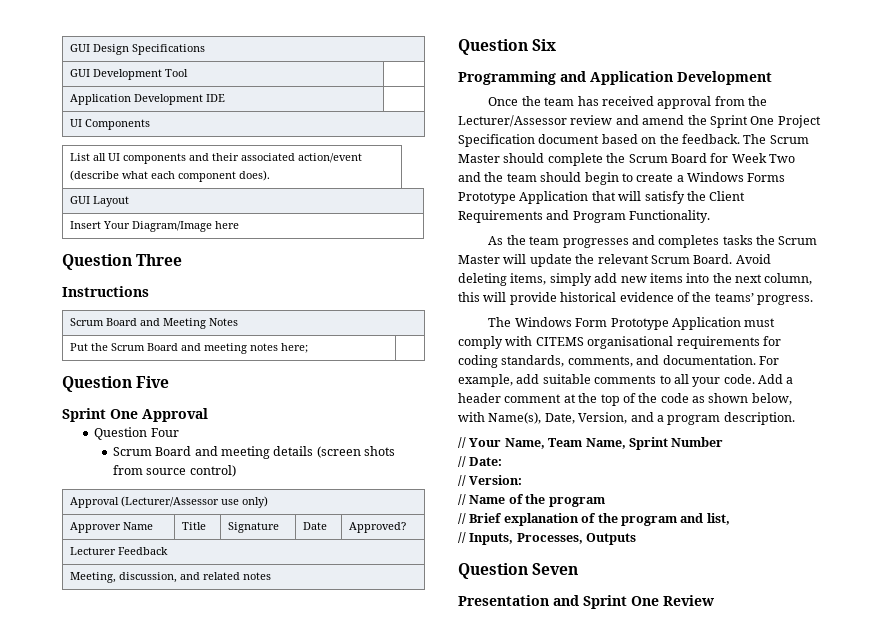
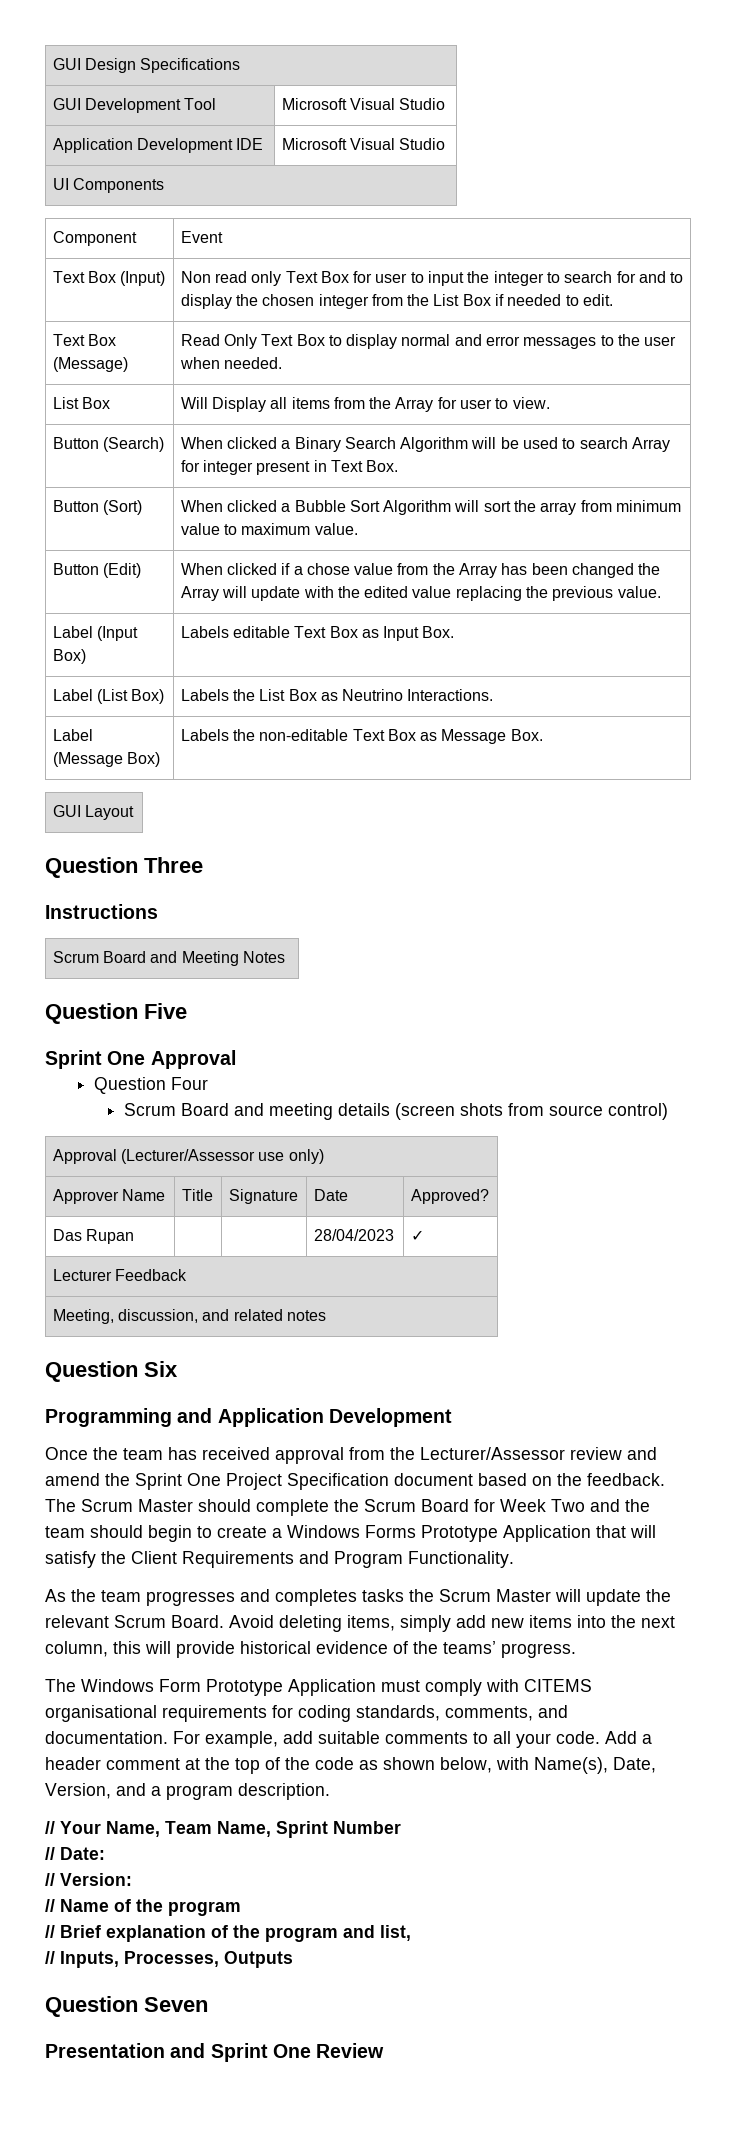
- GUI Development Tool |
+ GUI Development Tool | Microsoft Visual Studio
- Application Development IDE |
+ Application Development IDE | Microsoft Visual Studio
- List all UI components and their associated action/event (describe what each component does).
+ Component | Event
+ Text Box (Input) | Non read only Text Box for user to input the integer to search for and to display the chosen integer from the List Box if needed to edit.
+ Text Box (Message) | Read Only Text Box to display normal and error messages to the user when needed.
+ List Box | Will Display all items from the Array for user to view.
+ Button (Search) | When clicked a Binary Search Algorithm will be used to search Array for integer present in Text Box.
+ Button (Sort) | When clicked a Bubble Sort Algorithm will sort the array from minimum value to maximum value.
+ Button (Edit) | When clicked if a chose value from the Array has been changed the Array will update with the edited value replacing the previous value.
+ Label (Input Box) | Labels editable Text Box as Input Box.
+ Label (List Box) | Labels the List Box as Neutrino Interactions.
+ Label (Message Box) | Labels the non-editable Text Box as Message Box.
  GUI Layout
- Insert Your Diagram/Image here
- Put the Scrum Board and meeting notes here; |
+ Das Rupan | | | 28/04/2023 | ✓

